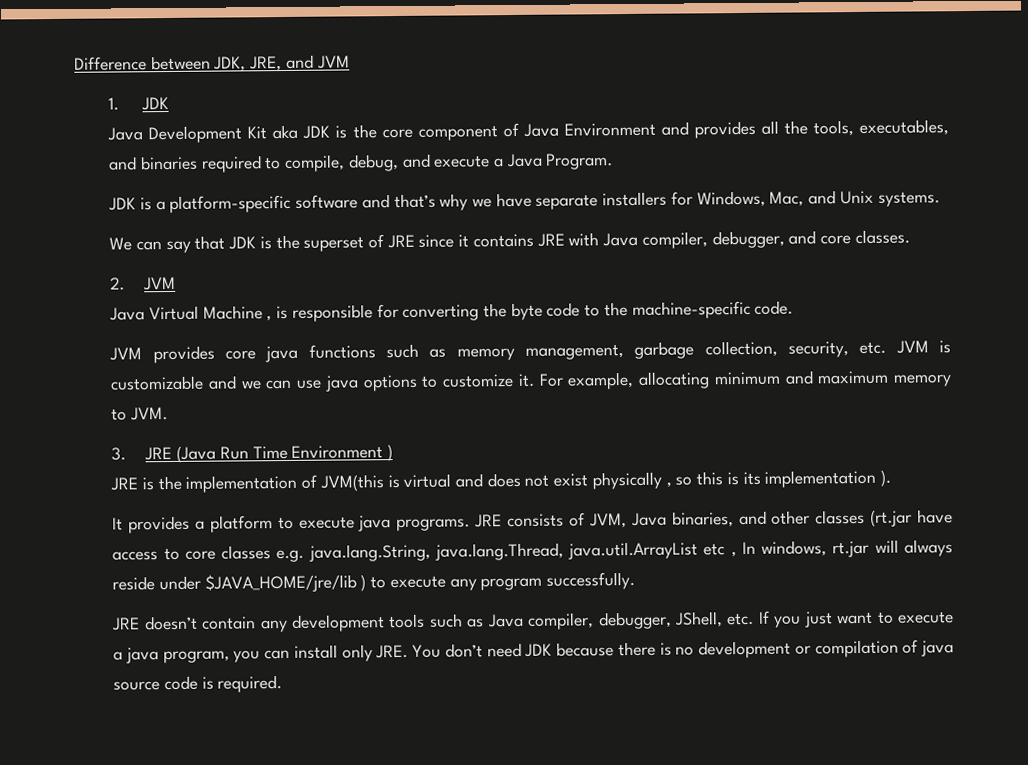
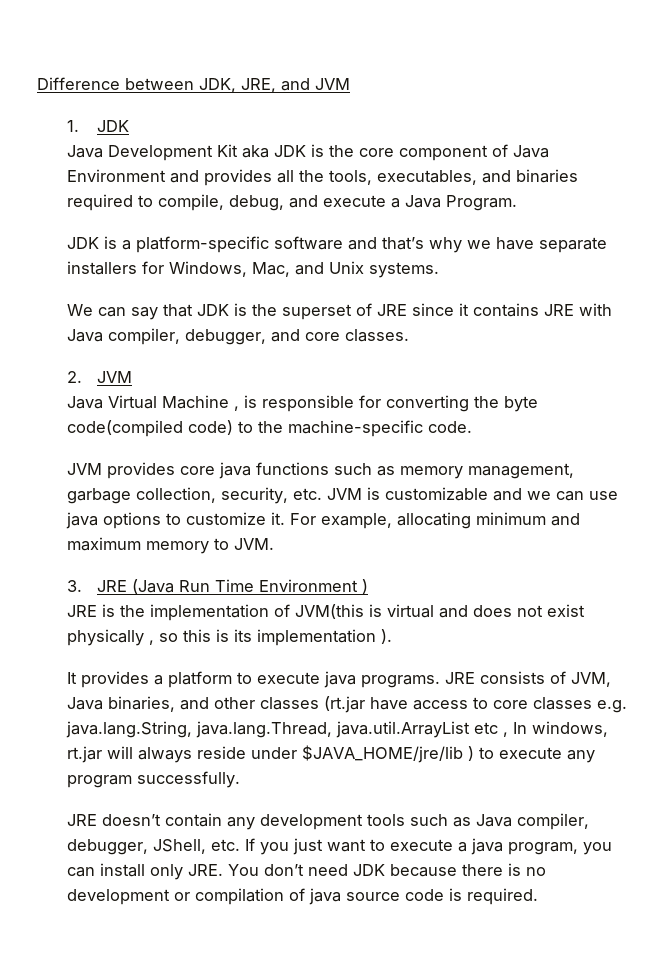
- Java Virtual Machine , is responsible for converting the byte code to the machine-specific code.
+ Java Virtual Machine , is responsible for converting the byte code(compiled code) to the machine-specific code.

